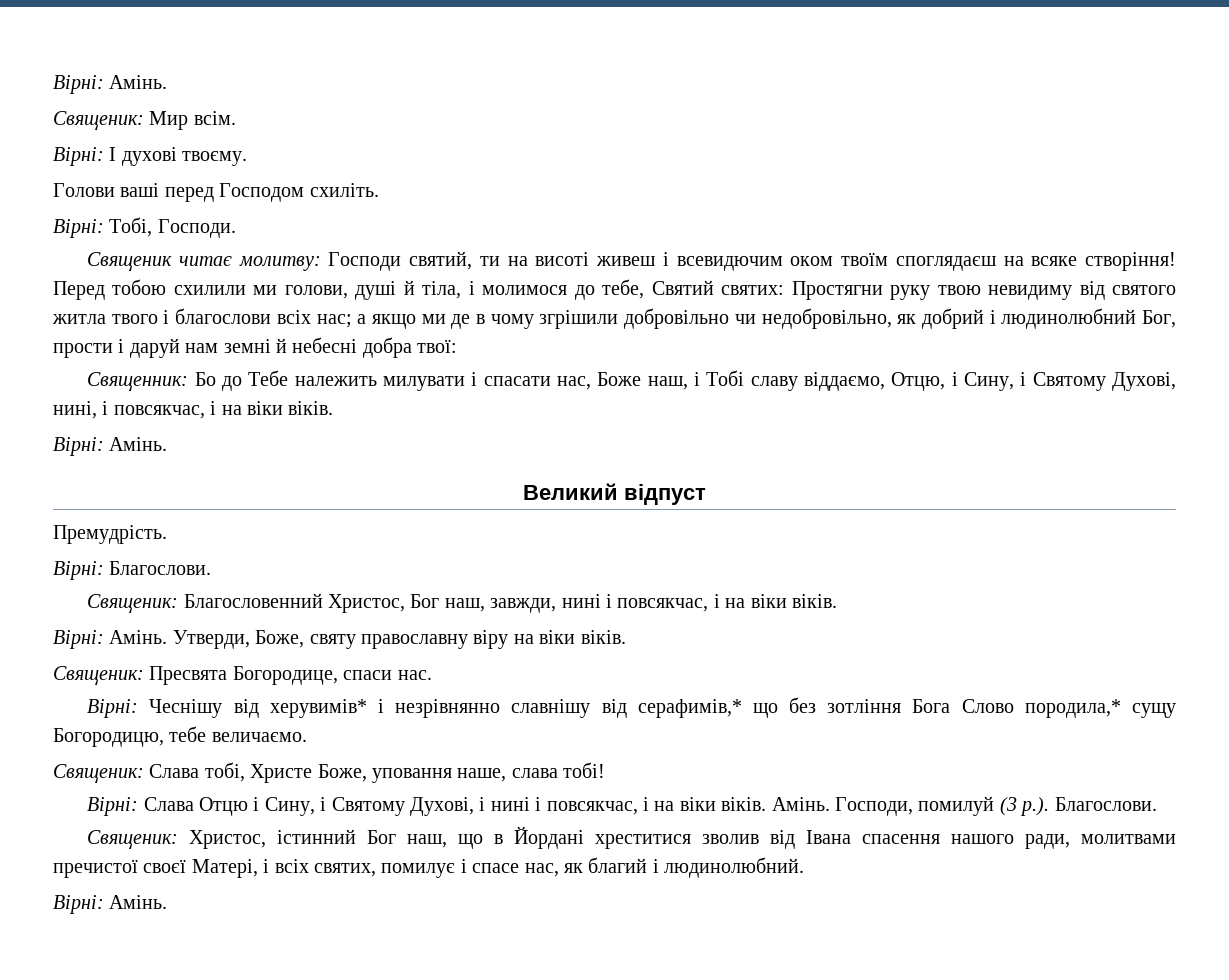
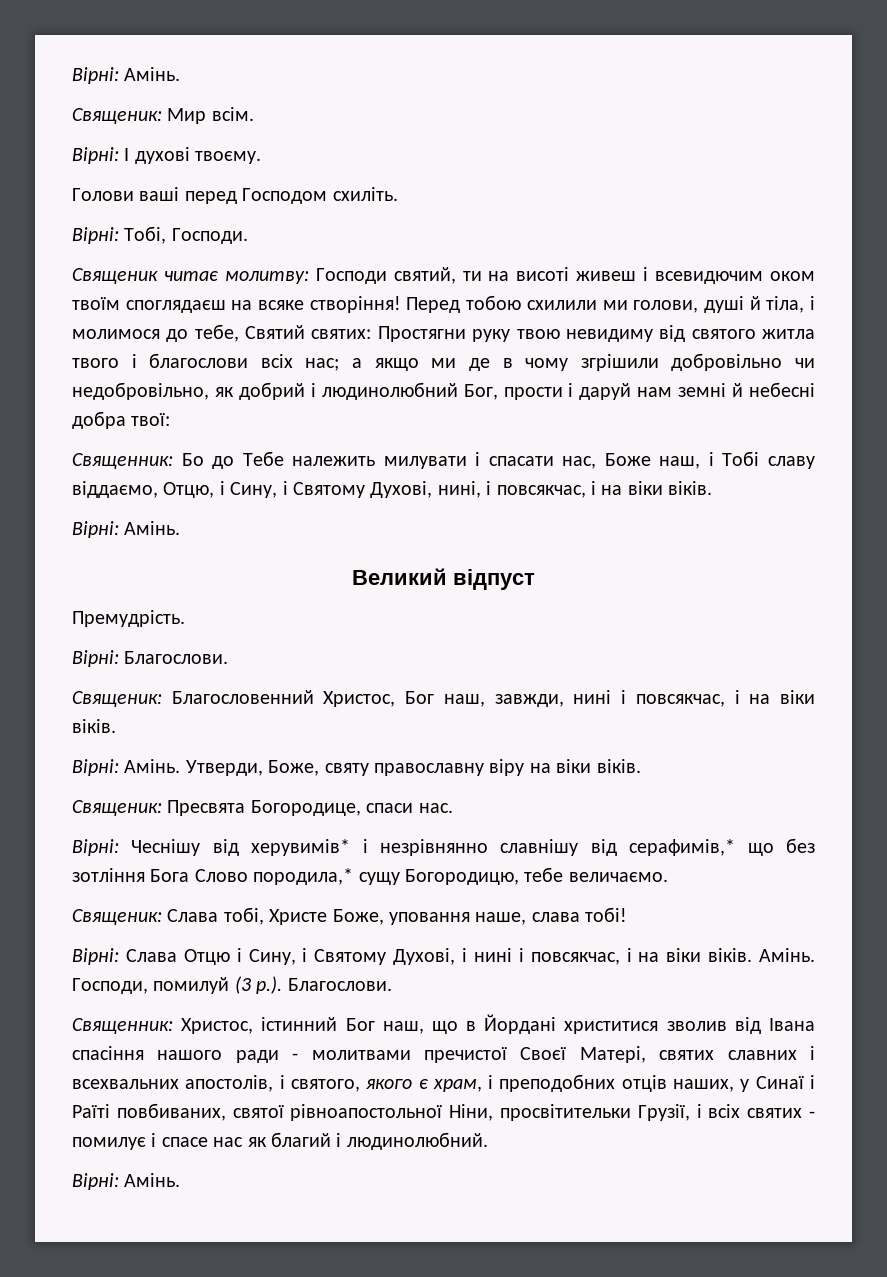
- Священик: Христос, істинний Бог наш, що в Йордані хреститися зволив від Івана спасення нашого ради, молитвами пречистої своєї Матері, і всіх святих, помилує і спасе нас, як благий і людинолюбний.
+ Священник: Христос, істинний Бог наш, що в Йордані христитися зволив від Івана спасіння нашого ради - молитвами пречистої Своєї Матері, святих славних і всехвальних апостолів, і святого, якого є храм, і преподобних отців наших, у Синаї і Раїті повбиваних, святої рівноапостольної Ніни, просвітительки Грузії, і всіх святих - помилує і спасе нас як благий і людинолюбний.

